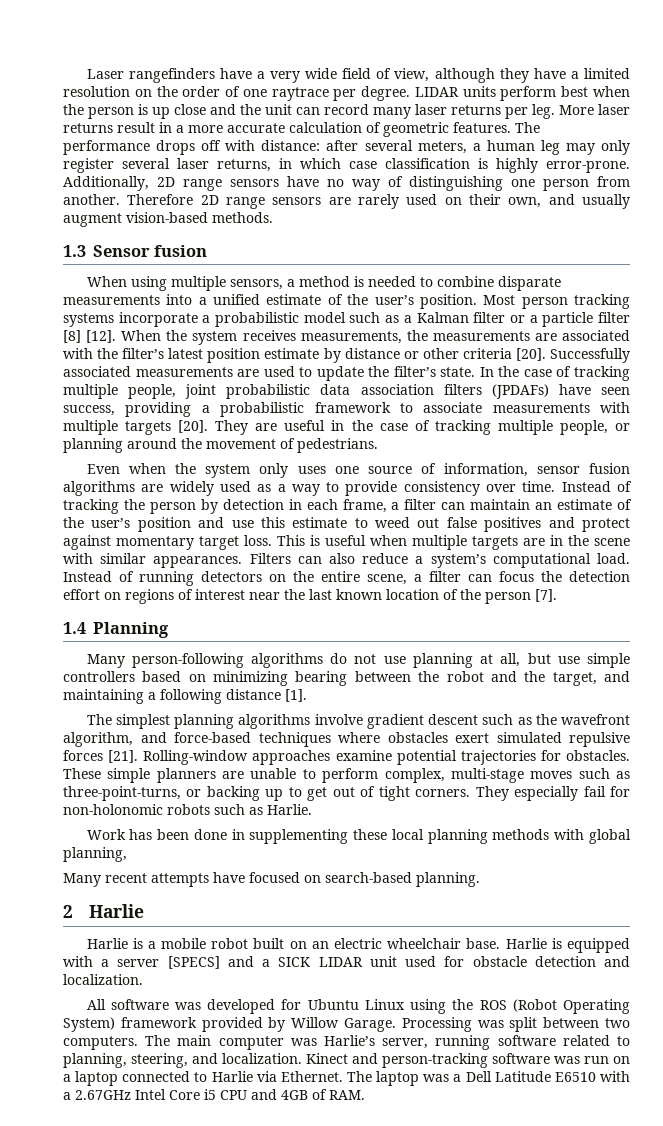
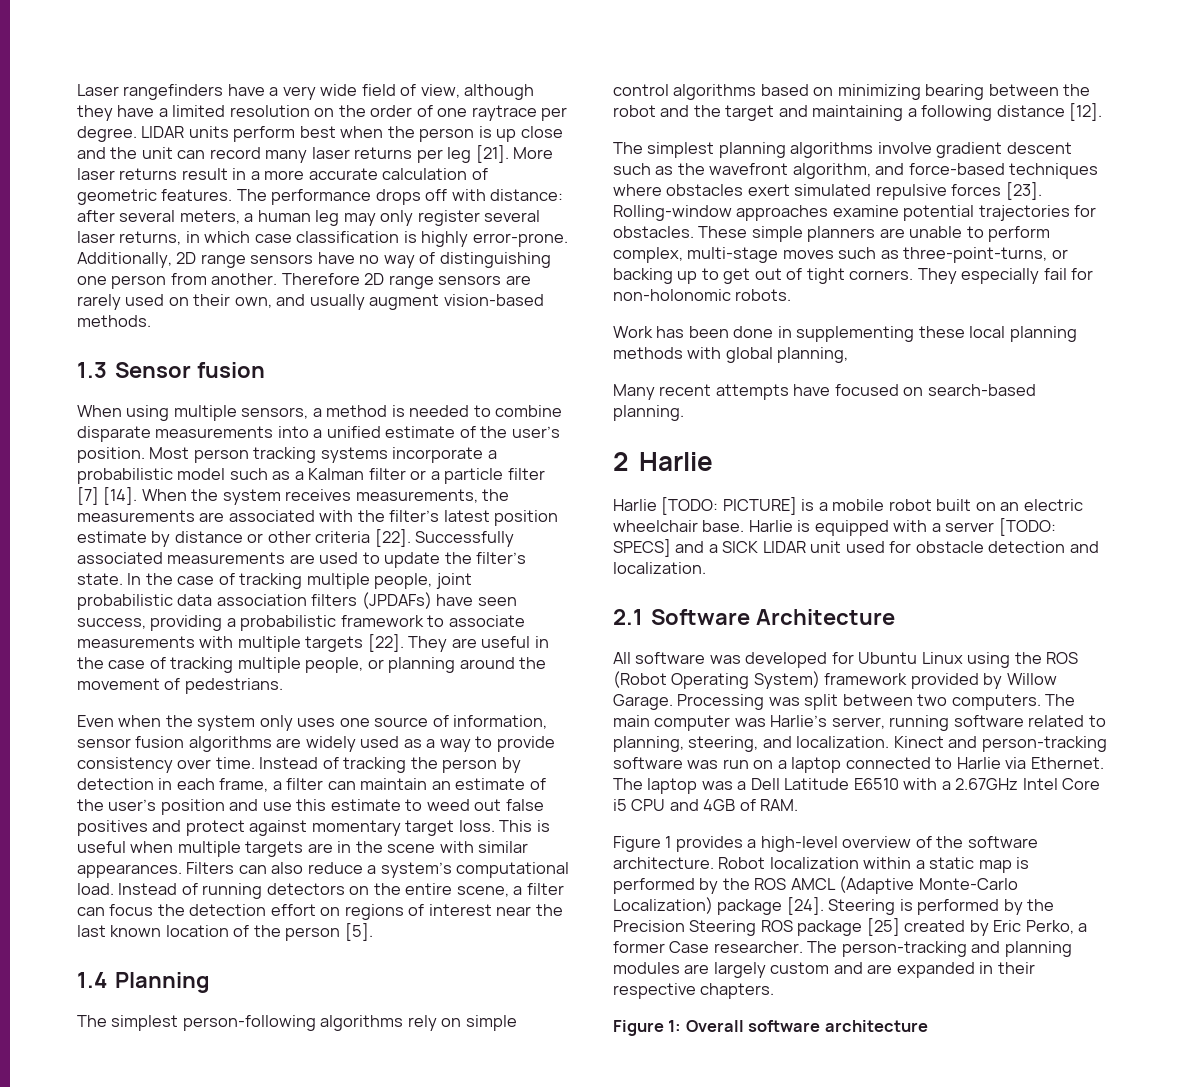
- LIDAR units perform best when the person is up close and the unit can record many laser returns per leg.
+ LIDAR units perform best when the person is up close and the unit can record many laser returns per leg [21].
- Most person tracking systems incorporate a probabilistic model such as a Kalman filter or a particle filter [8] [12].
+ Most person tracking systems incorporate a probabilistic model such as a Kalman filter or a particle filter [7] [14].
- When the system receives measurements, the measurements are associated with the filter’s latest position estimate by distance or other criteria [20].
+ When the system receives measurements, the measurements are associated with the filter’s latest position estimate by distance or other criteria [22].
- In the case of tracking multiple people, joint probabilistic data association filters (JPDAFs) have seen success, providing a probabilistic framework to associate measurements with multiple targets [20].
+ In the case of tracking multiple people, joint probabilistic data association filters (JPDAFs) have seen success, providing a probabilistic framework to associate measurements with multiple targets [22].
- Instead of running detectors on the entire scene, a filter can focus the detection effort on regions of interest near the last known location of the person [7].
+ Instead of running detectors on the entire scene, a filter can focus the detection effort on regions of interest near the last known location of the person [5].
- Many person-following algorithms do not use planning at all, but use simple controllers based on minimizing bearing between the robot and the target, and maintaining a following distance [1].
+ The simplest person-following algorithms rely on simple control algorithms based on minimizing bearing between the robot and the target and maintaining a following distance [12].
- The simplest planning algorithms involve gradient descent such as the wavefront algorithm, and force-based techniques where obstacles exert simulated repulsive forces [21].
+ The simplest planning algorithms involve gradient descent such as the wavefront algorithm, and force-based techniques where obstacles exert simulated repulsive forces [23].
- They especially fail for non-holonomic robots such as Harlie.
+ They especially fail for non-holonomic robots.
- Harlie is a mobile robot built on an electric wheelchair base.
+ Harlie [TODO: PICTURE] is a mobile robot built on an electric wheelchair base.
- Harlie is equipped with a server [SPECS] and a SICK LIDAR unit used for obstacle detection and localization.
+ Harlie is equipped with a server [TODO: SPECS] and a SICK LIDAR unit used for obstacle detection and localization.
+ 2.1 Software Architecture
+ Figure 1 provides a high-level overview of the software architecture. Robot localization within a static map is performed by the ROS AMCL (Adaptive Monte-Carlo Localization) package [24]. Steering is performed by the Precision Steering ROS package [25] created by Eric Perko, a former Case researcher. The person-tracking and planning modules are largely custom and are expanded in their respective chapters.
+ Figure 1: Overall software architecture

